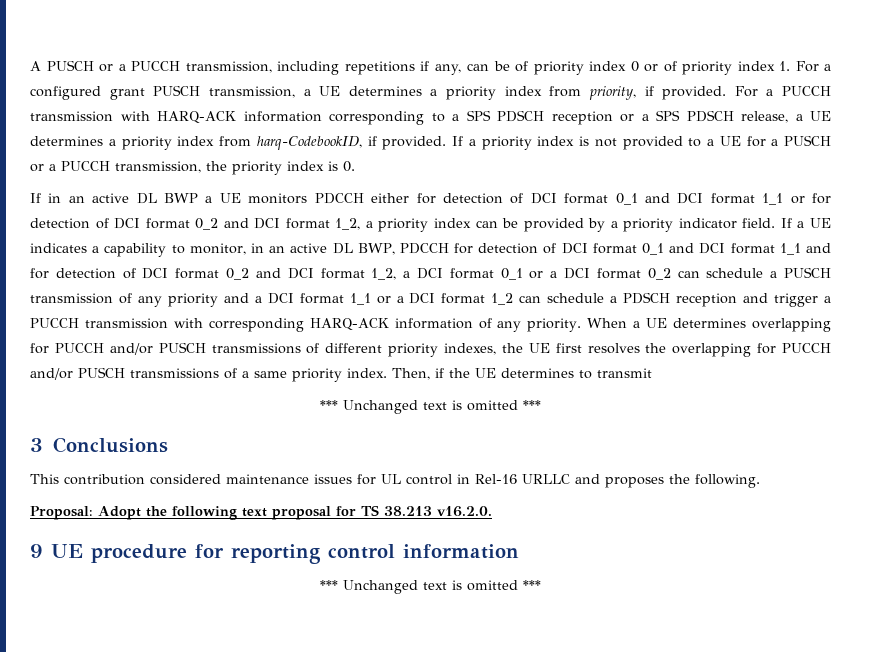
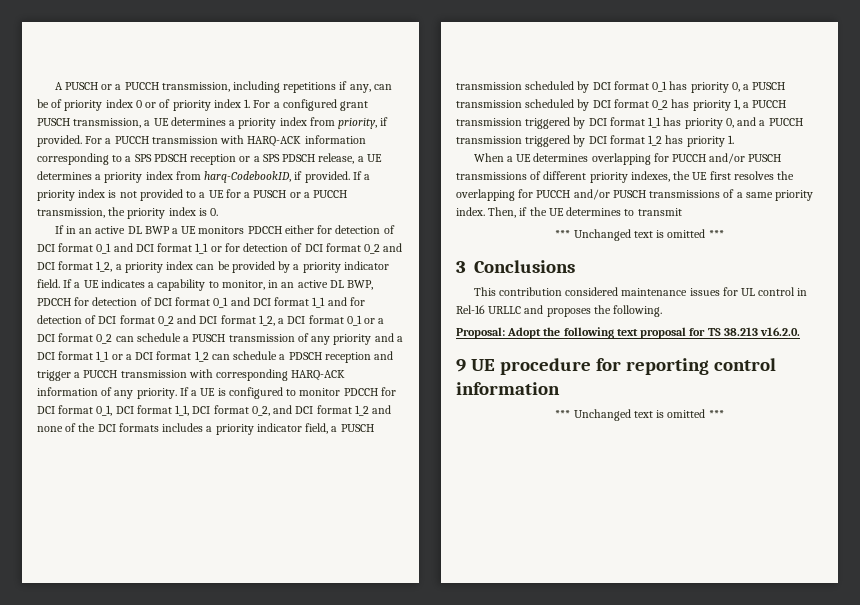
- If a UE indicates a capability to monitor, in an active DL BWP, PDCCH for detection of DCI format 0_1 and DCI format 1_1 and for detection of DCI format 0_2 and DCI format 1_2, a DCI format 0_1 or a DCI format 0_2 can schedule a PUSCH transmission of any priority and a DCI format 1_1 or a DCI format 1_2 can schedule a PDSCH reception and trigger a PUCCH transmission with corresponding HARQ-ACK information of any priority. When a UE determines overlapping for PUCCH and/or PUSCH transmissions of different priority indexes, the UE first resolves the overlapping for PUCCH and/or PUSCH transmissions of a same priority index.
+ If a UE indicates a capability to monitor, in an active DL BWP, PDCCH for detection of DCI format 0_1 and DCI format 1_1 and for detection of DCI format 0_2 and DCI format 1_2, a DCI format 0_1 or a DCI format 0_2 can schedule a PUSCH transmission of any priority and a DCI format 1_1 or a DCI format 1_2 can schedule a PDSCH reception and trigger a PUCCH transmission with corresponding HARQ-ACK information of any priority. If a UE is configured to monitor PDCCH for DCI format 0_1, DCI format 1_1, DCI format 0_2, and DCI format 1_2 and none of the DCI formats includes a priority indicator field, a PUSCH transmission scheduled by DCI format 0_1 has priority 0, a PUSCH transmission scheduled by DCI format 0_2 has priority 1, a PUCCH transmission triggered by DCI format 1_1 has priority 0, and a PUCCH transmission triggered by DCI format 1_2 has priority 1.
+ When a UE determines overlapping for PUCCH and/or PUSCH transmissions of different priority indexes, the UE first resolves the overlapping for PUCCH and/or PUSCH transmissions of a same priority index.

